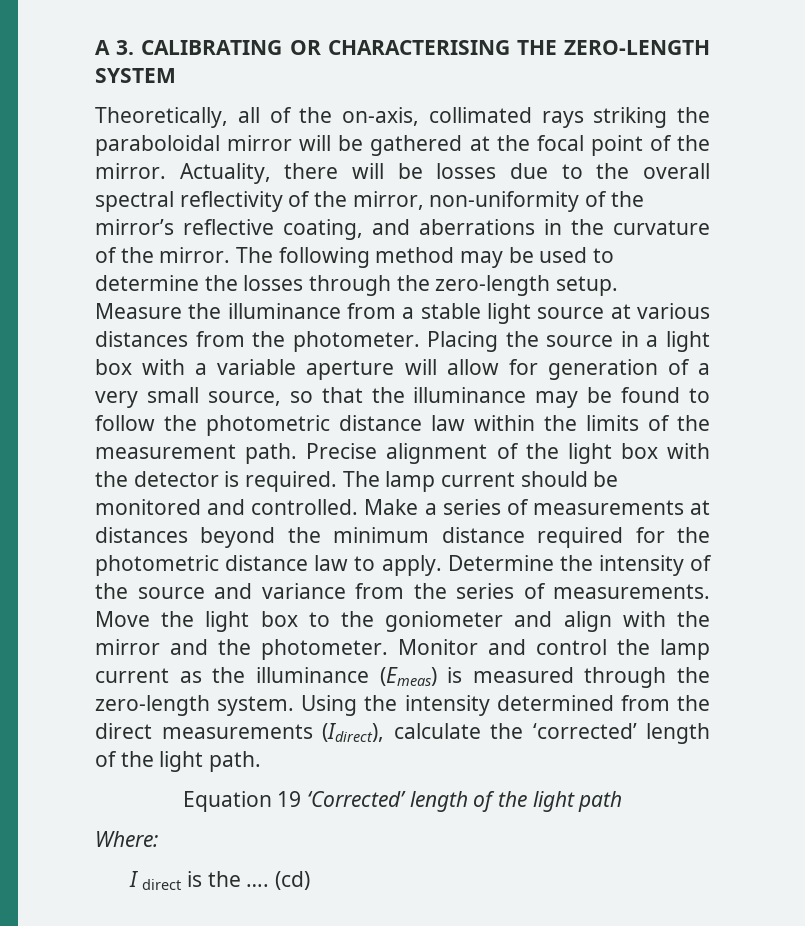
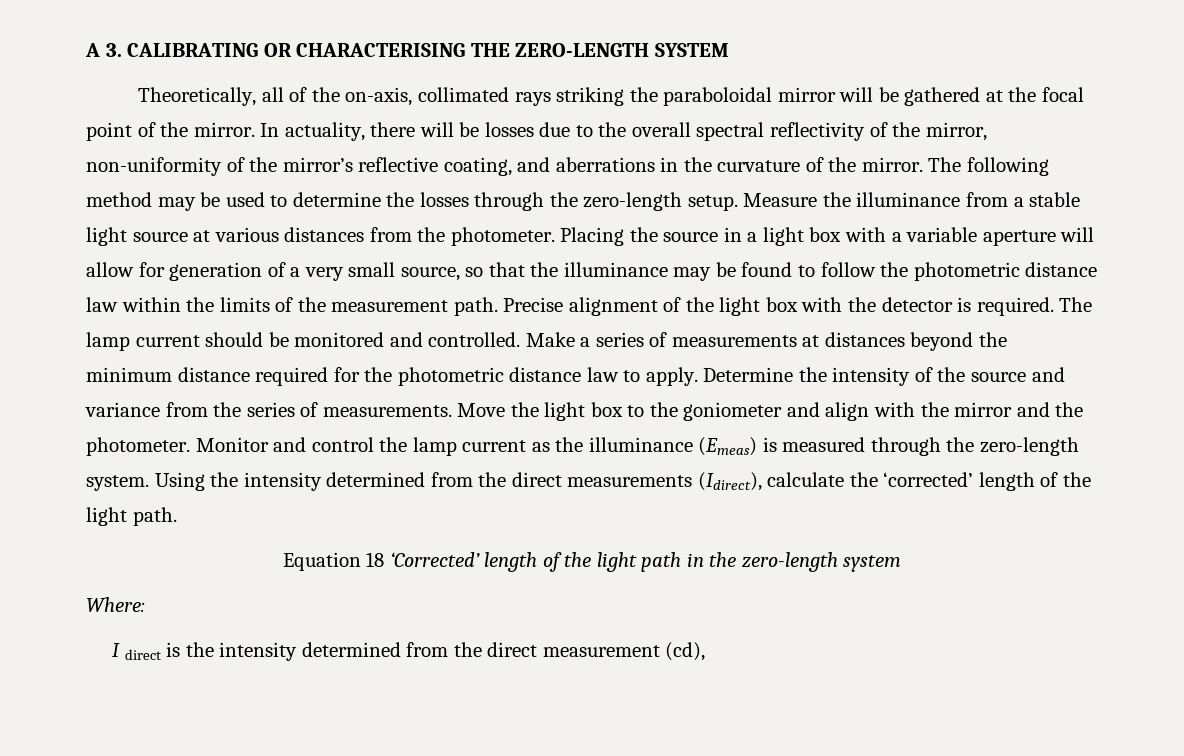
- Actuality, there will be losses due to the overall spectral reflectivity of the mirror, non-uniformity of the mirror’s reflective coating, and aberrations in the curvature of the mirror.
+ In actuality, there will be losses due to the overall spectral reflectivity of the mirror, non-uniformity of the mirror’s reflective coating, and aberrations in the curvature of the mirror.
- Equation 19 ‘Corrected’ length of the light path
+ Equation 18 ‘Corrected’ length of the light path in the zero-length system
- I direct is the …. (cd)
+ I direct is the intensity determined from the direct measurement (cd),

